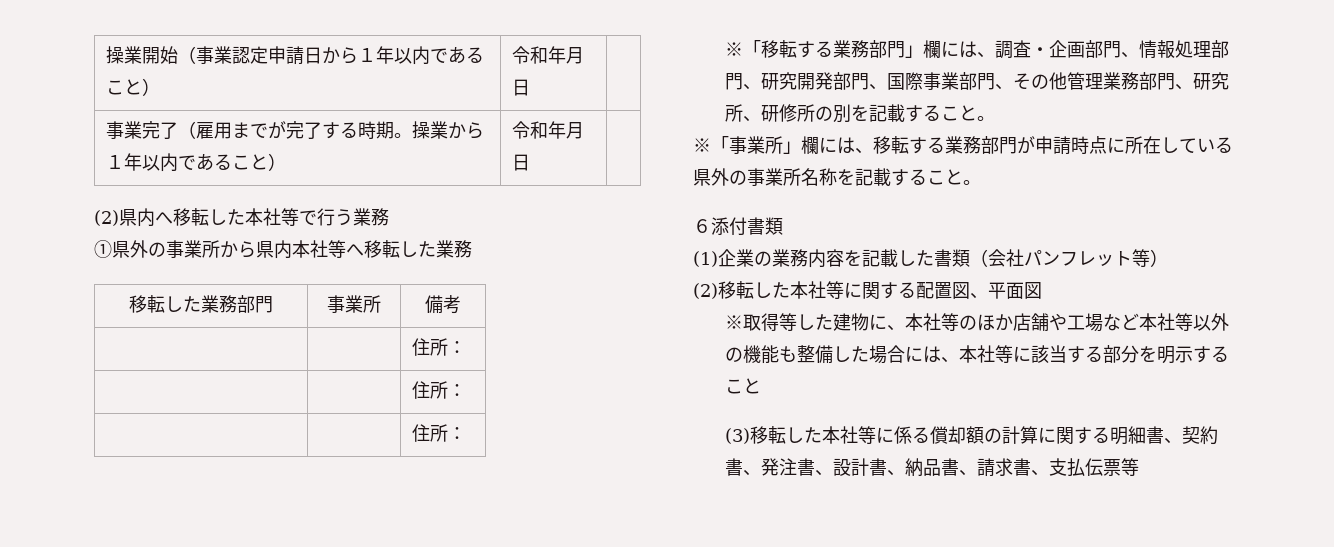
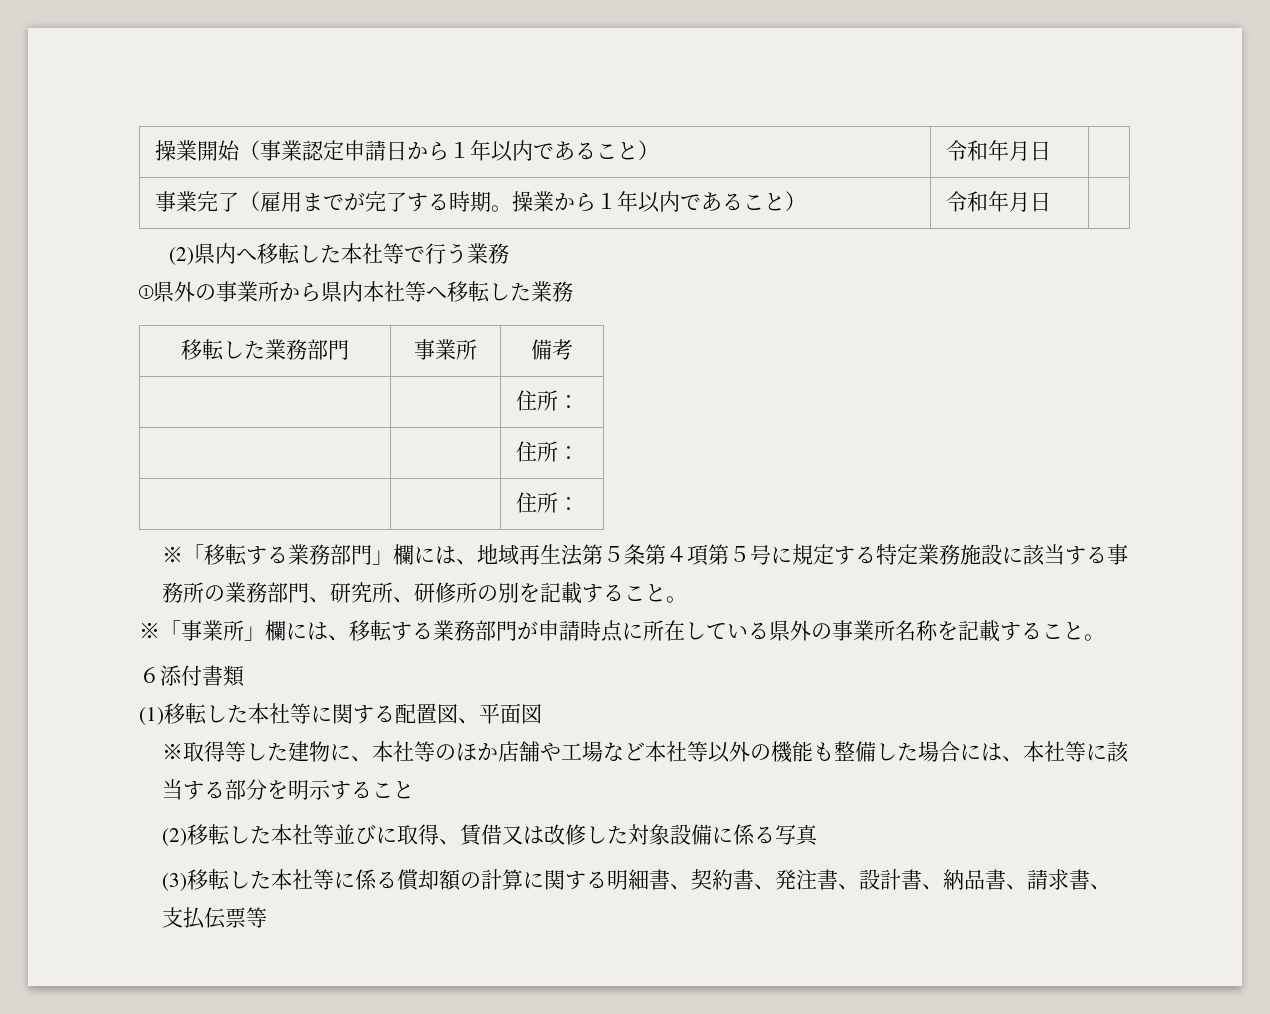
- ※「移転する業務部門」欄には、調査・企画部門、情報処理部門、研究開発部門、国際事業部門、その他管理業務部門、研究所、研修所の別を記載すること。
+ ※「移転する業務部門」欄には、地域再生法第５条第４項第５号に規定する特定業務施設に該当する事務所の業務部門、研究所、研修所の別を記載すること。
- (1)企業の業務内容を記載した書類（会社パンフレット等）
- (2)移転した本社等に関する配置図、平面図
+ (1)移転した本社等に関する配置図、平面図
+ (2)移転した本社等並びに取得、賃借又は改修した対象設備に係る写真

